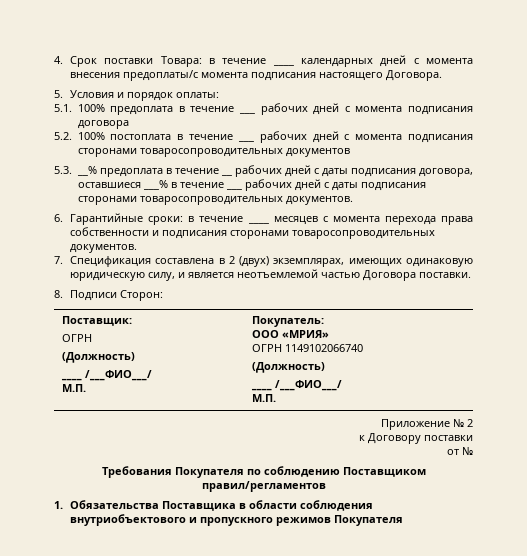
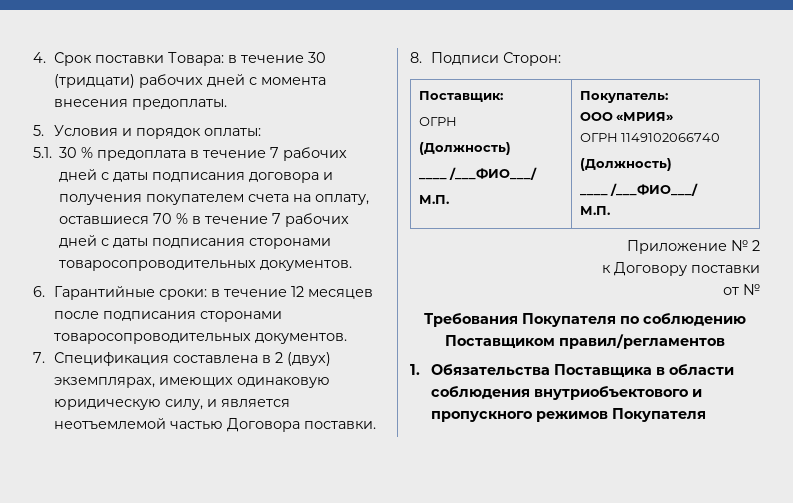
- 4. Срок поставки Товара: в течение ____ календарных дней с момента внесения предоплаты/с момента подписания настоящего Договора.
+ 4. Срок поставки Товара: в течение 30 (тридцати) рабочих дней с момента внесения предоплаты.
- 5.1. 100% предоплата в течение ___ рабочих дней с момента подписания договора
- 5.2. 100% постоплата в течение ___ рабочих дней с момента подписания сторонами товаросопроводительных документов
- 5.3. __% предоплата в течение __ рабочих дней с даты подписания договора, оставшиеся ___% в течение ___ рабочих дней с даты подписания сторонами товаросопроводительных документов.
+ 5.1. 30 % предоплата в течение 7 рабочих дней с даты подписания договора и получения покупателем счета на оплату, оставшиеся 70 % в течение 7 рабочих дней с даты подписания сторонами товаросопроводительных документов.
- 6. Гарантийные сроки: в течение ____ месяцев с момента перехода права собственности и подписания сторонами товаросопроводительных документов.
+ 6. Гарантийные сроки: в течение 12 месяцев после подписания сторонами товаросопроводительных документов.

